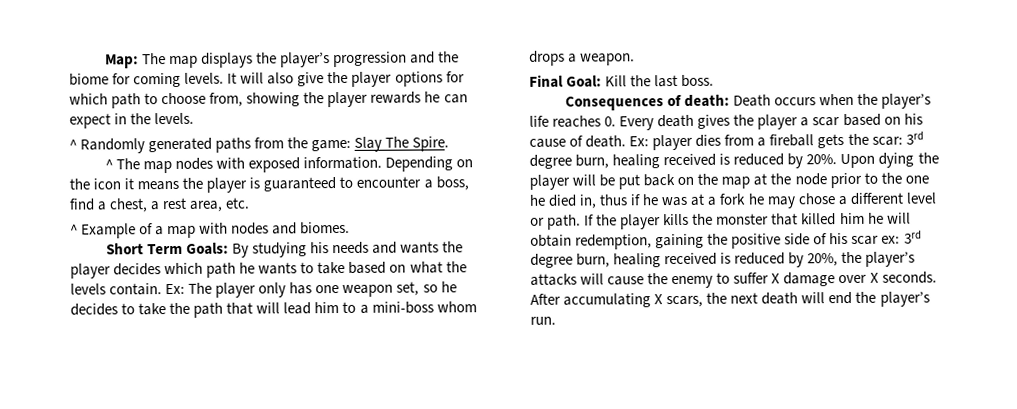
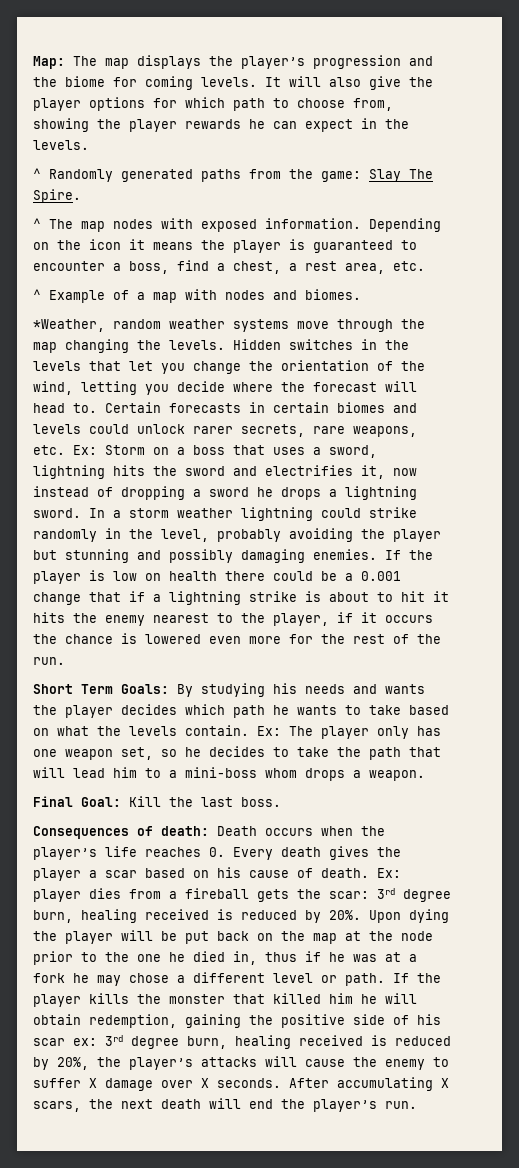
+ *Weather, random weather systems move through the map changing the levels. Hidden switches in the levels that let you change the orientation of the wind, letting you decide where the forecast will head to. Certain forecasts in certain biomes and levels could unlock rarer secrets, rare weapons, etc. Ex: Storm on a boss that uses a sword, lightning hits the sword and electrifies it, now instead of dropping a sword he drops a lightning sword. In a storm weather lightning could strike randomly in the level, probably avoiding the player but stunning and possibly damaging enemies. If the player is low on health there could be a 0.001 change that if a lightning strike is about to hit it hits the enemy nearest to the player, if it occurs the chance is lowered even more for the rest of the run.

